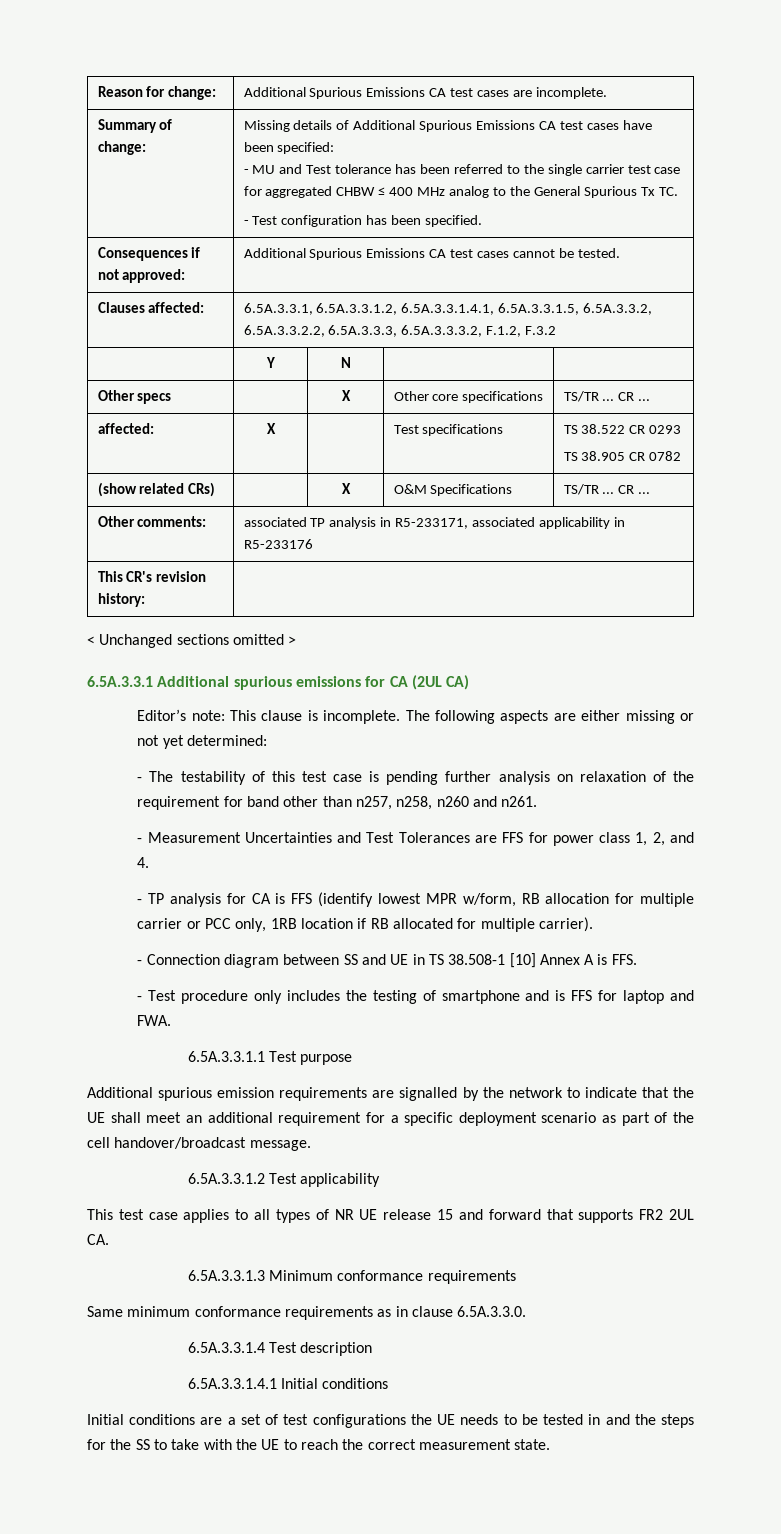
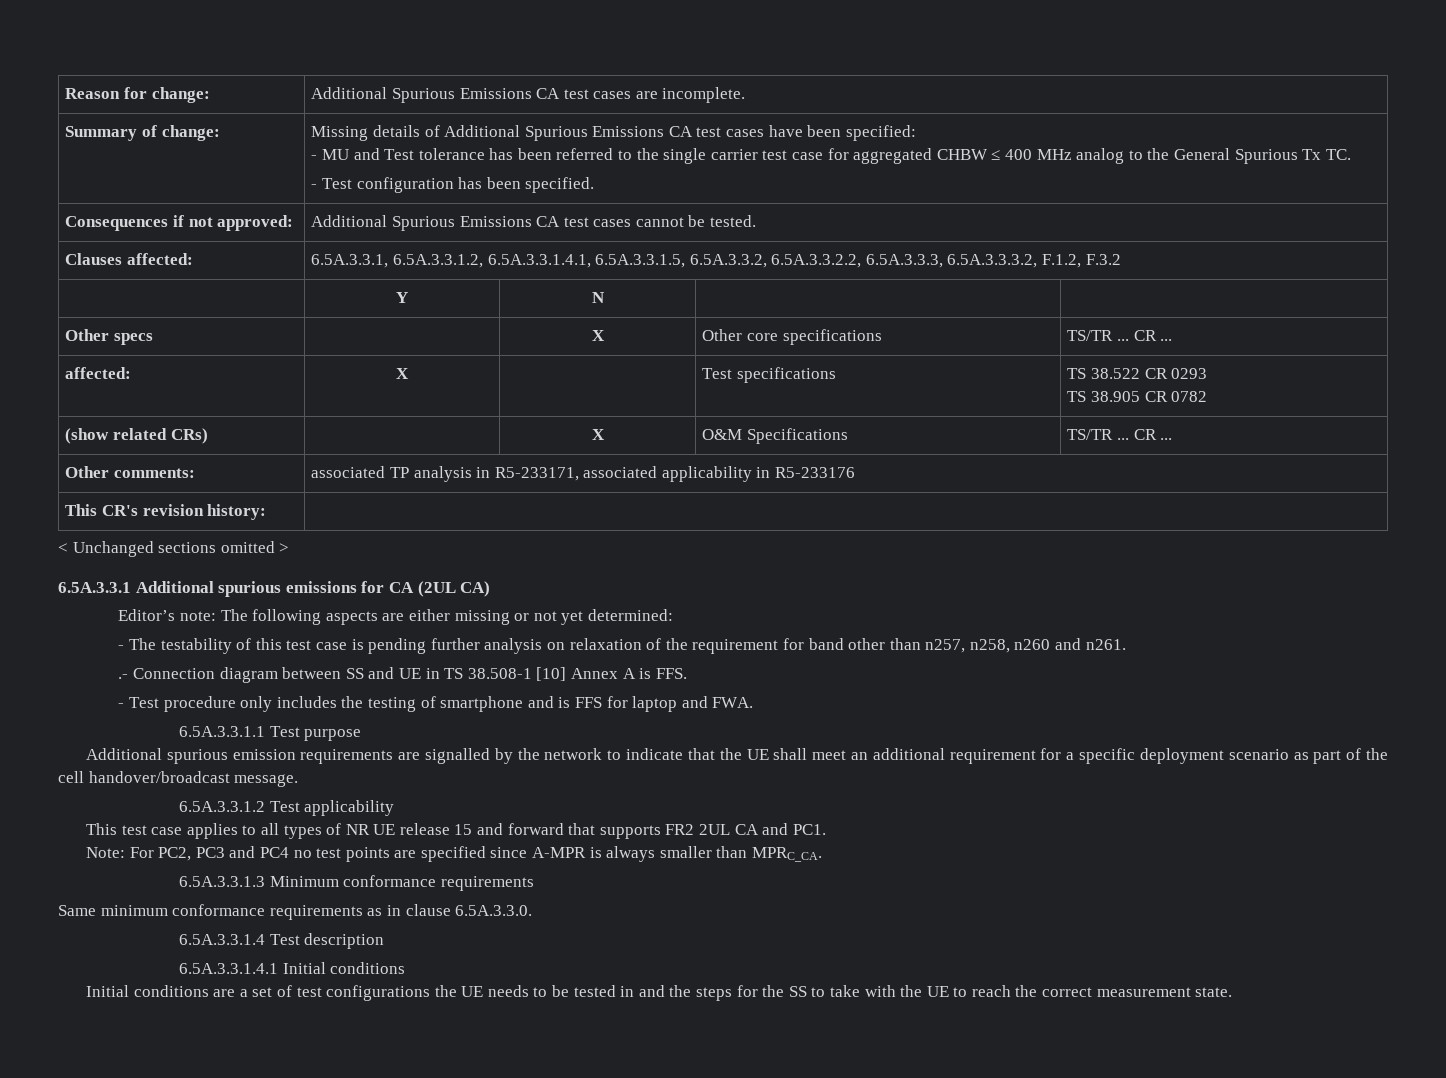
- Editor’s note: This clause is incomplete. The following aspects are either missing or not yet determined:
+ Editor’s note: The following aspects are either missing or not yet determined:
- - Measurement Uncertainties and Test Tolerances are FFS for power class 1, 2, and 4.
- - TP analysis for CA is FFS (identify lowest MPR w/form, RB allocation for multiple carrier or PCC only, 1RB location if RB allocated for multiple carrier).
- - Connection diagram between SS and UE in TS 38.508-1 [10] Annex A is FFS.
+ .- Connection diagram between SS and UE in TS 38.508-1 [10] Annex A is FFS.
- This test case applies to all types of NR UE release 15 and forward that supports FR2 2UL CA.
+ This test case applies to all types of NR UE release 15 and forward that supports FR2 2UL CA and PC1.
+ Note: For PC2, PC3 and PC4 no test points are specified since A-MPR is always smaller than MPRC_CA.

